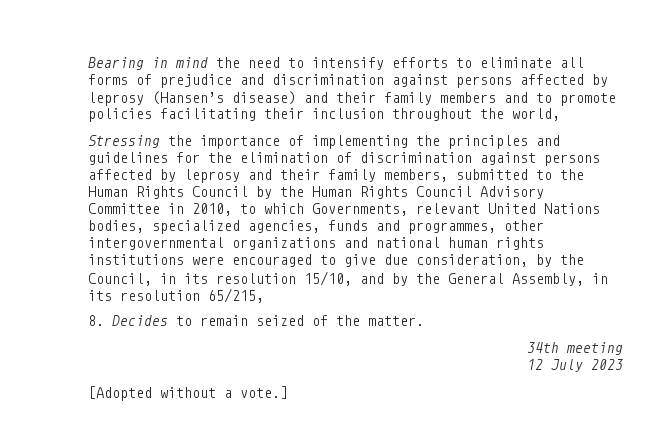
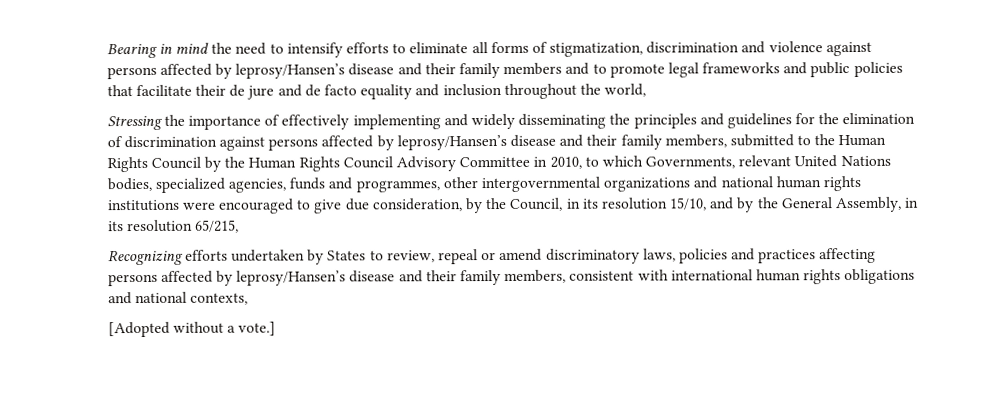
- Bearing in mind the need to intensify efforts to eliminate all forms of prejudice and discrimination against persons affected by leprosy (Hansen’s disease) and their family members and to promote policies facilitating their inclusion throughout the world,
+ Bearing in mind the need to intensify efforts to eliminate all forms of stigmatization, discrimination and violence against persons affected by leprosy/Hansen’s disease and their family members and to promote legal frameworks and public policies that facilitate their de jure and de facto equality and inclusion throughout the world,
- Stressing the importance of implementing the principles and guidelines for the elimination of discrimination against persons affected by leprosy and their family members, submitted to the Human Rights Council by the Human Rights Council Advisory Committee in 2010, to which Governments, relevant United Nations bodies, specialized agencies, funds and programmes, other intergovernmental organizations and national human rights institutions were encouraged to give due consideration, by the Council, in its resolution 15/10, and by the General Assembly, in its resolution 65/215,
+ Stressing the importance of effectively implementing and widely disseminating the principles and guidelines for the elimination of discrimination against persons affected by leprosy/Hansen’s disease and their family members, submitted to the Human Rights Council by the Human Rights Council Advisory Committee in 2010, to which Governments, relevant United Nations bodies, specialized agencies, funds and programmes, other intergovernmental organizations and national human rights institutions were encouraged to give due consideration, by the Council, in its resolution 15/10, and by the General Assembly, in its resolution 65/215,
- 8. Decides to remain seized of the matter.
- 34th meeting
- 12 July 2023
+ Recognizing efforts undertaken by States to review, repeal or amend discriminatory laws, policies and practices affecting persons affected by leprosy/Hansen’s disease and their family members, consistent with international human rights obligations and national contexts,

